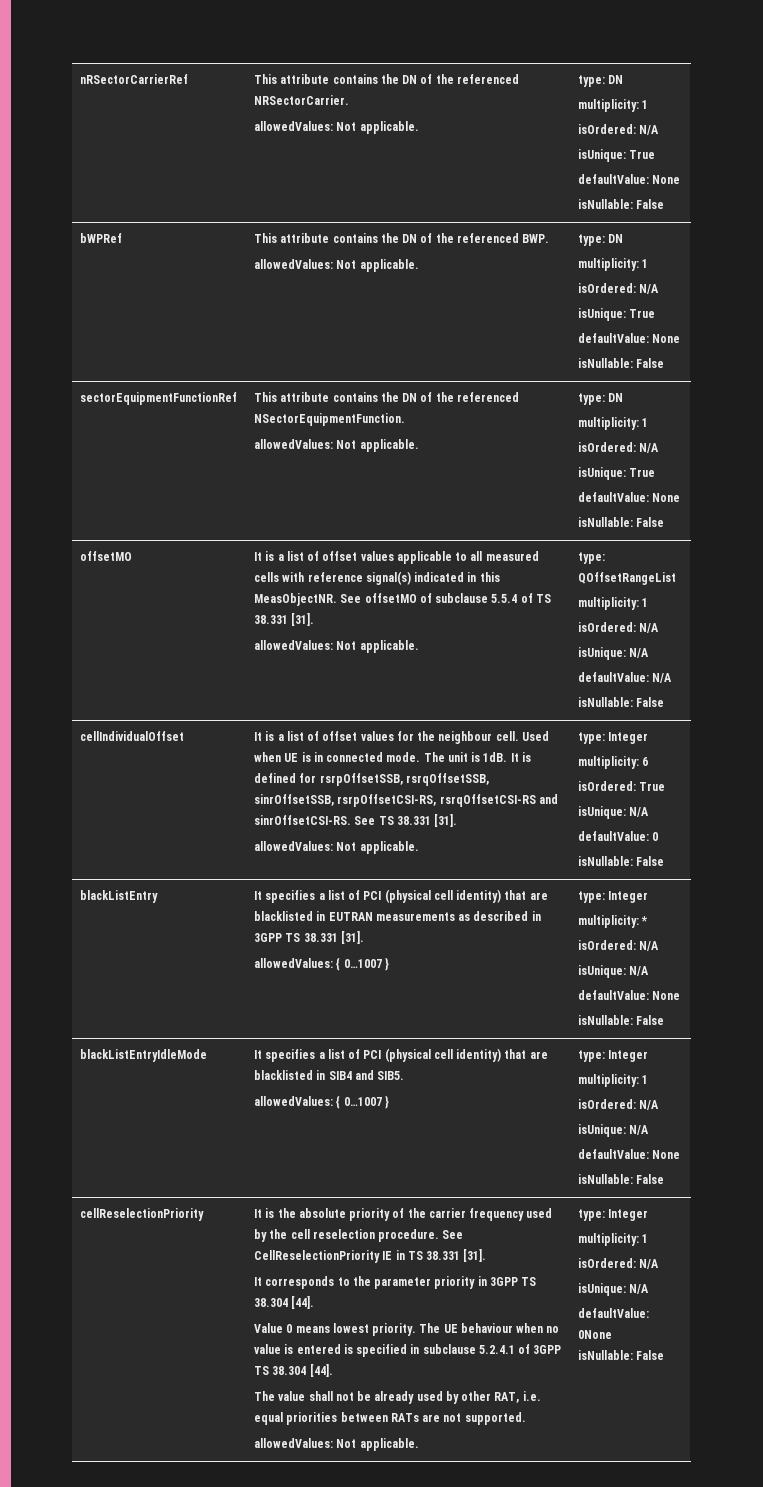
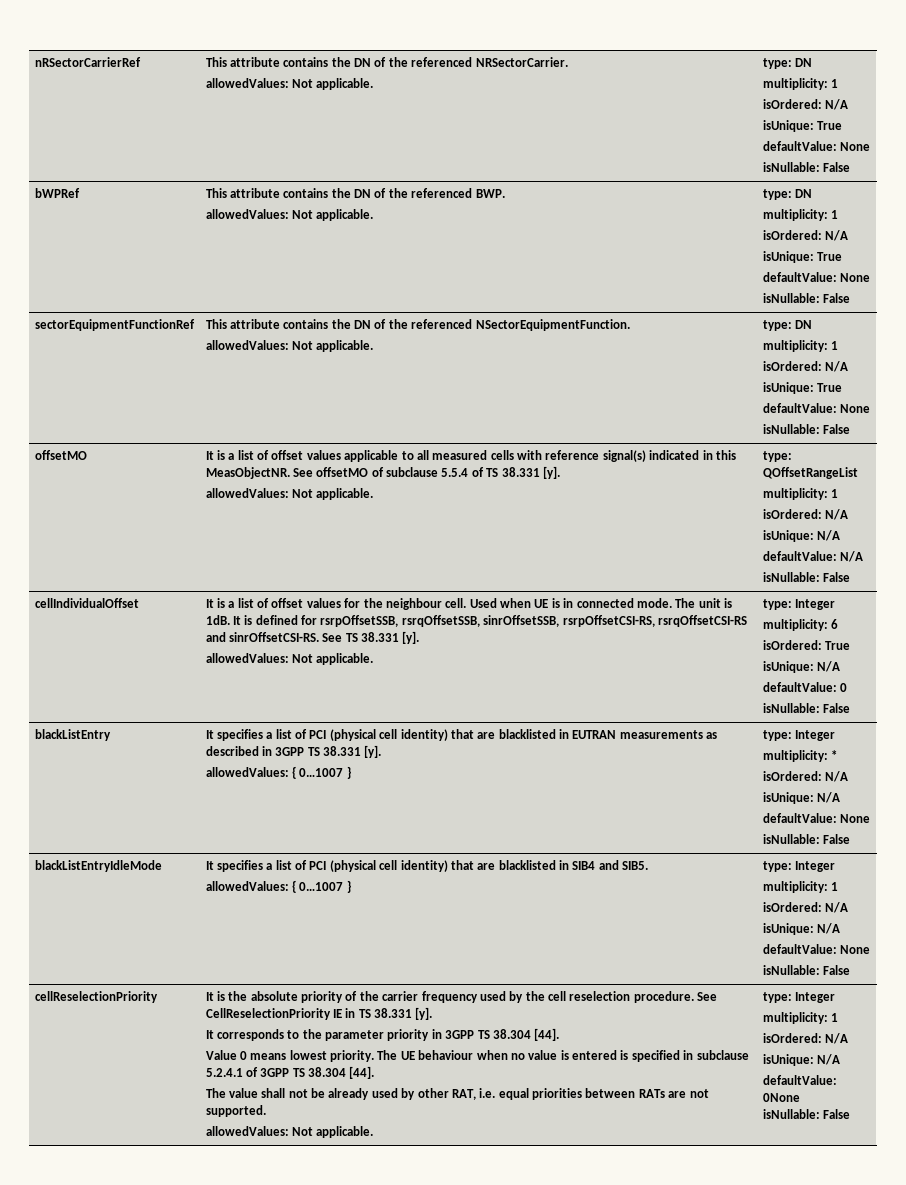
- See offsetMO of subclause 5.5.4 of TS 38.331 [31].
+ See offsetMO of subclause 5.5.4 of TS 38.331 [y].
- See TS 38.331 [31].
+ See TS 38.331 [y].
- blackListEntry | It specifies a list of PCI (physical cell identity) that are blacklisted in EUTRAN measurements as described in 3GPP TS 38.331 [31].
+ blackListEntry | It specifies a list of PCI (physical cell identity) that are blacklisted in EUTRAN measurements as described in 3GPP TS 38.331 [y].
- See CellReselectionPriority IE in TS 38.331 [31].
+ See CellReselectionPriority IE in TS 38.331 [y].

